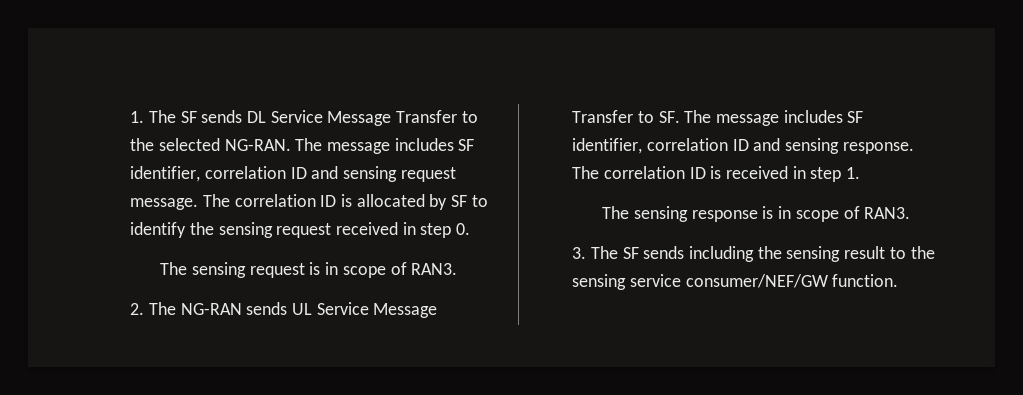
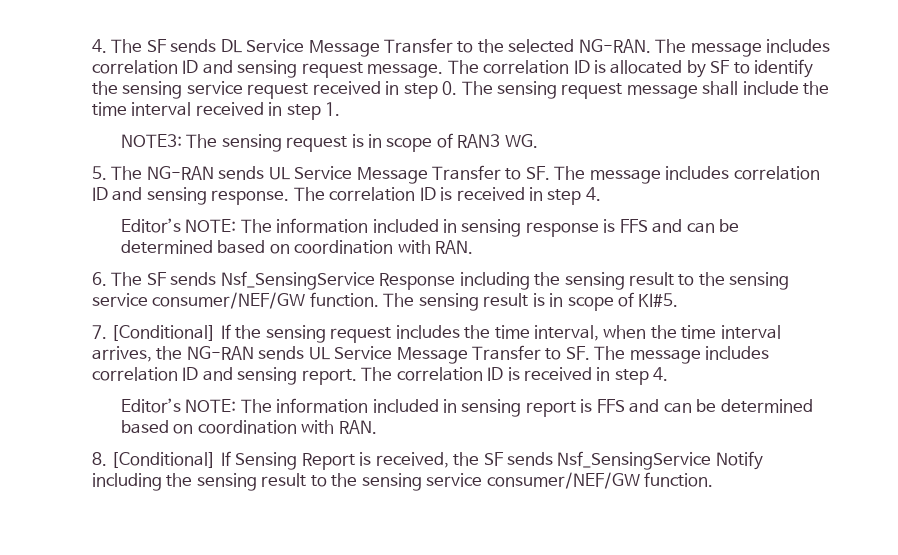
- 1. The SF sends DL Service Message Transfer to the selected NG-RAN.
+ 4. The SF sends DL Service Message Transfer to the selected NG-RAN.
- The message includes SF identifier, correlation ID and sensing request message.
+ The message includes correlation ID and sensing request message.
- The correlation ID is allocated by SF to identify the sensing request received in step 0.
- The sensing request is in scope of RAN3.
- 2. The NG-RAN sends UL Service Message Transfer to SF. The message includes SF identifier, correlation ID and sensing response. The correlation ID is received in step 1.
- The sensing response is in scope of RAN3.
- 3. The SF sends including the sensing result to the sensing service consumer/NEF/GW function.
+ The correlation ID is allocated by SF to identify the sensing service request received in step 0. The sensing request message shall include the time interval received in step 1.
+ NOTE3: The sensing request is in scope of RAN3 WG.
+ 5. The NG-RAN sends UL Service Message Transfer to SF. The message includes correlation ID and sensing response. The correlation ID is received in step 4.
+ Editor’s NOTE: The information included in sensing response is FFS and can be determined based on coordination with RAN.
+ 6. The SF sends Nsf_SensingService Response including the sensing result to the sensing service consumer/NEF/GW function.
+ The sensing result is in scope of KI#5.
+ 7. [Conditional] If the sensing request includes the time interval, when the time interval arrives, the NG-RAN sends UL Service Message Transfer to SF. The message includes correlation ID and sensing report. The correlation ID is received in step 4.
+ Editor’s NOTE: The information included in sensing report is FFS and can be determined based on coordination with RAN.
+ 8. [Conditional] If Sensing Report is received, the SF sends Nsf_SensingService Notify including the sensing result to the sensing service consumer/NEF/GW function.

